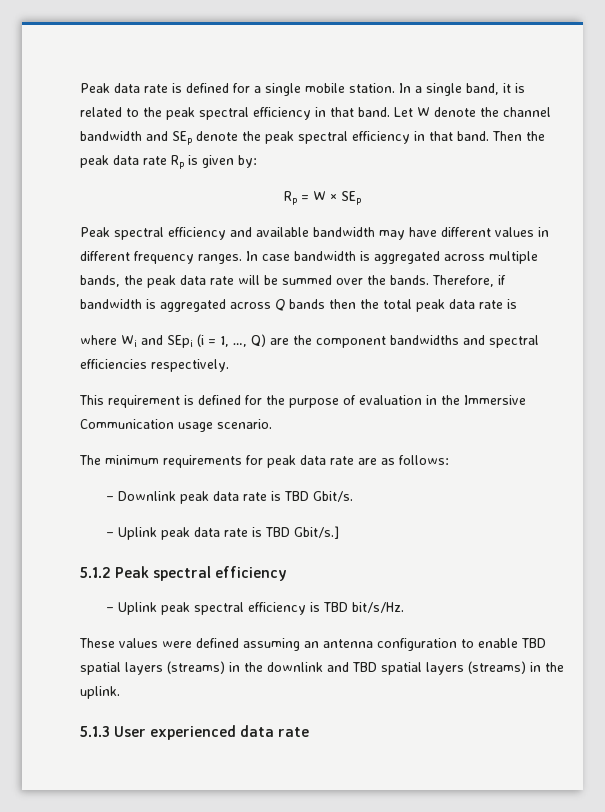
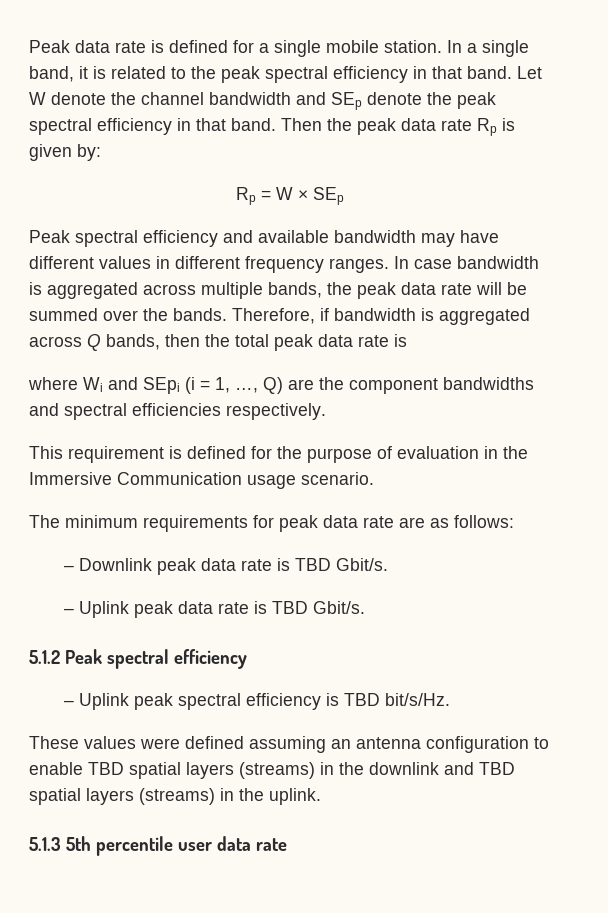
- Therefore, if bandwidth is aggregated across Q bands then the total peak data rate is
+ Therefore, if bandwidth is aggregated across Q bands, then the total peak data rate is
- – Uplink peak data rate is TBD Gbit/s.]
+ – Uplink peak data rate is TBD Gbit/s.
- 5.1.3 User experienced data rate
+ 5.1.3 5th percentile user data rate

